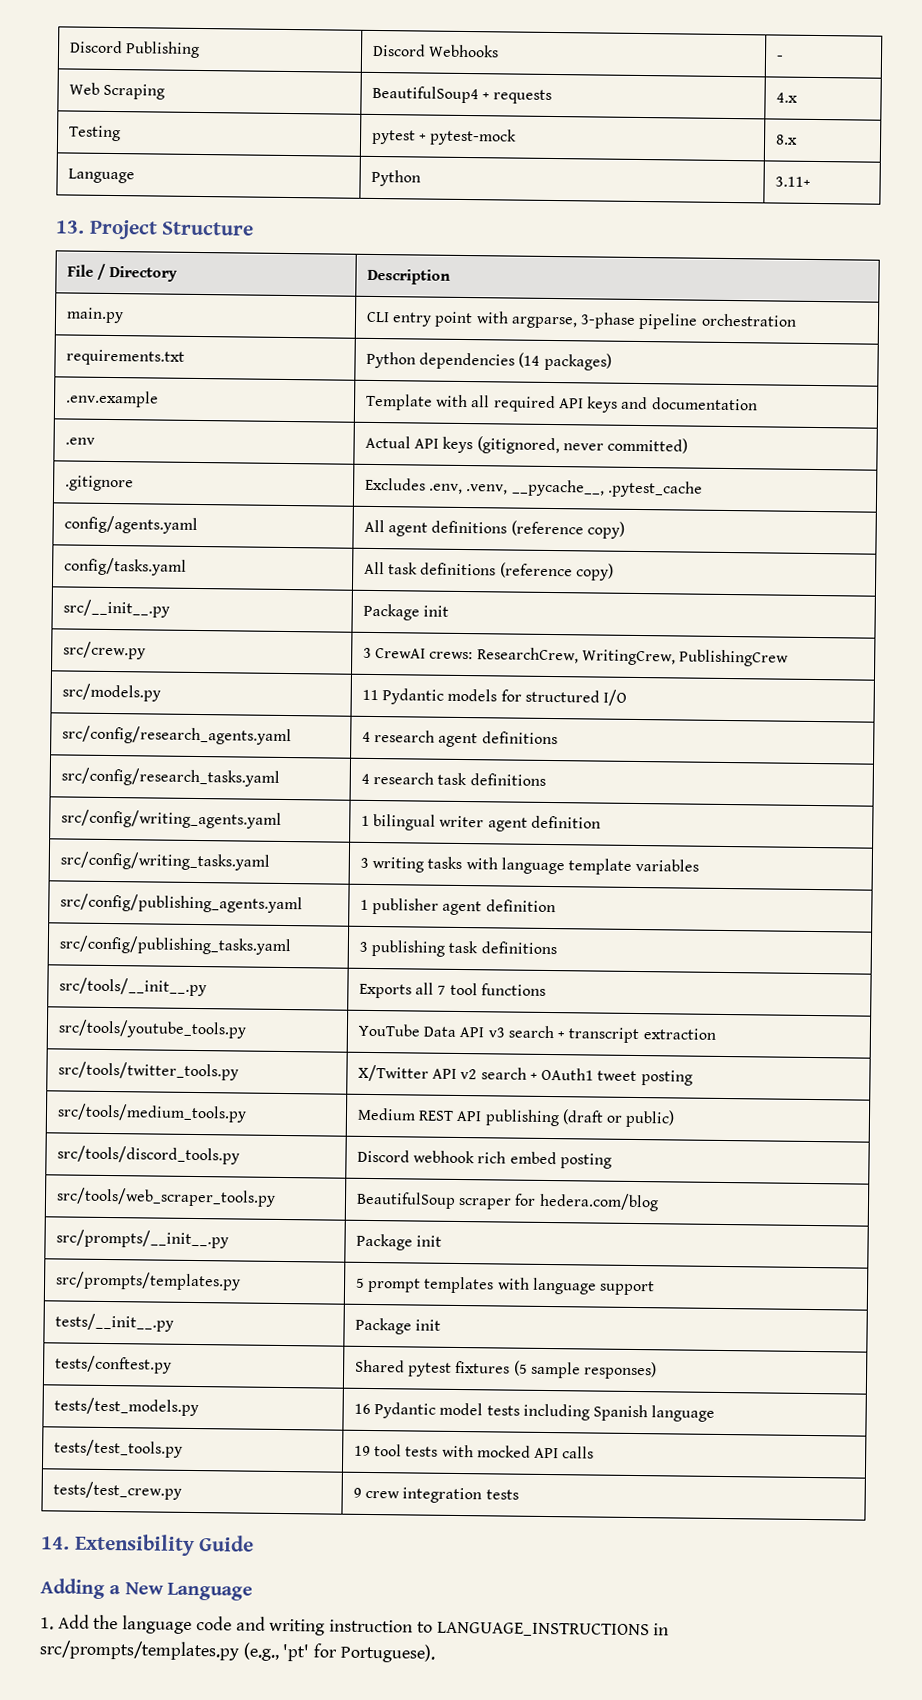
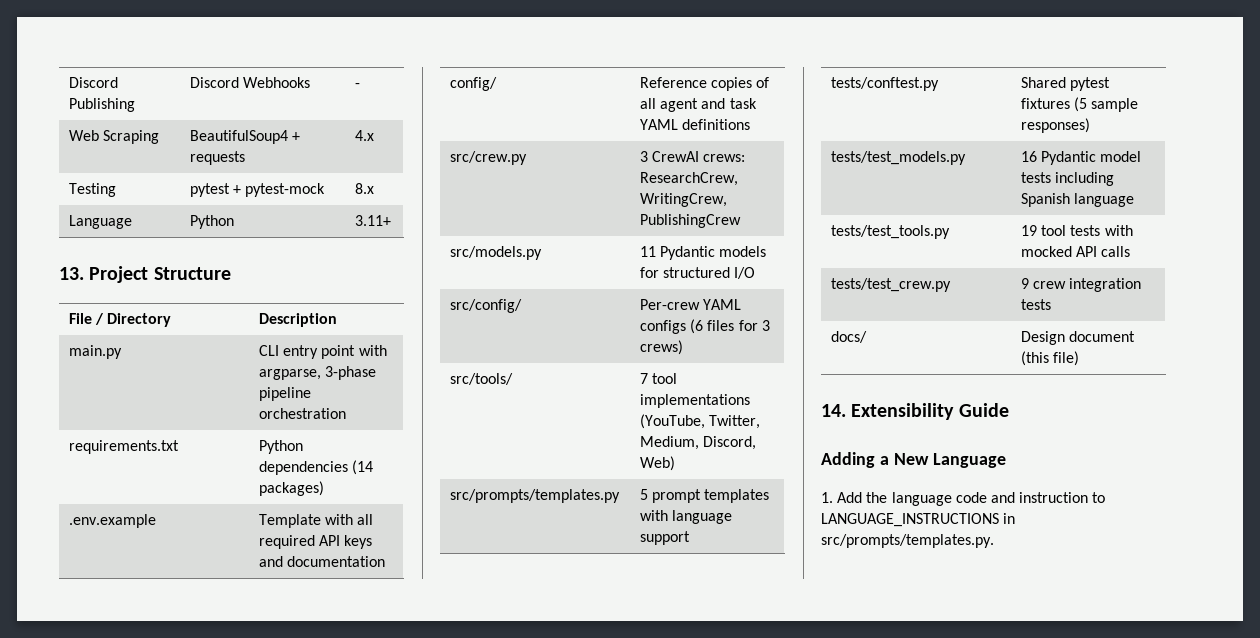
- .env | Actual API keys (gitignored, never committed)
- .gitignore | Excludes .env, .venv, __pycache__, .pytest_cache
- config/agents.yaml | All agent definitions (reference copy)
- config/tasks.yaml | All task definitions (reference copy)
- src/__init__.py | Package init
+ config/ | Reference copies of all agent and task YAML definitions
- src/config/research_agents.yaml | 4 research agent definitions
- src/config/research_tasks.yaml | 4 research task definitions
- src/config/writing_agents.yaml | 1 bilingual writer agent definition
- src/config/writing_tasks.yaml | 3 writing tasks with language template variables
- src/config/publishing_agents.yaml | 1 publisher agent definition
- src/config/publishing_tasks.yaml | 3 publishing task definitions
- src/tools/__init__.py | Exports all 7 tool functions
- src/tools/youtube_tools.py | YouTube Data API v3 search + transcript extraction
- src/tools/twitter_tools.py | X/Twitter API v2 search + OAuth1 tweet posting
- src/tools/medium_tools.py | Medium REST API publishing (draft or public)
- src/tools/discord_tools.py | Discord webhook rich embed posting
- src/tools/web_scraper_tools.py | BeautifulSoup scraper for hedera.com/blog
- src/prompts/__init__.py | Package init
+ src/config/ | Per-crew YAML configs (6 files for 3 crews)
+ src/tools/ | 7 tool implementations (YouTube, Twitter, Medium, Discord, Web)
- tests/__init__.py | Package init
+ docs/ | Design document (this file)
- 1. Add the language code and writing instruction to LANGUAGE_INSTRUCTIONS in src/prompts/templates.py (e.g., 'pt' for Portuguese).
+ 1. Add the language code and instruction to LANGUAGE_INSTRUCTIONS in src/prompts/templates.py.

